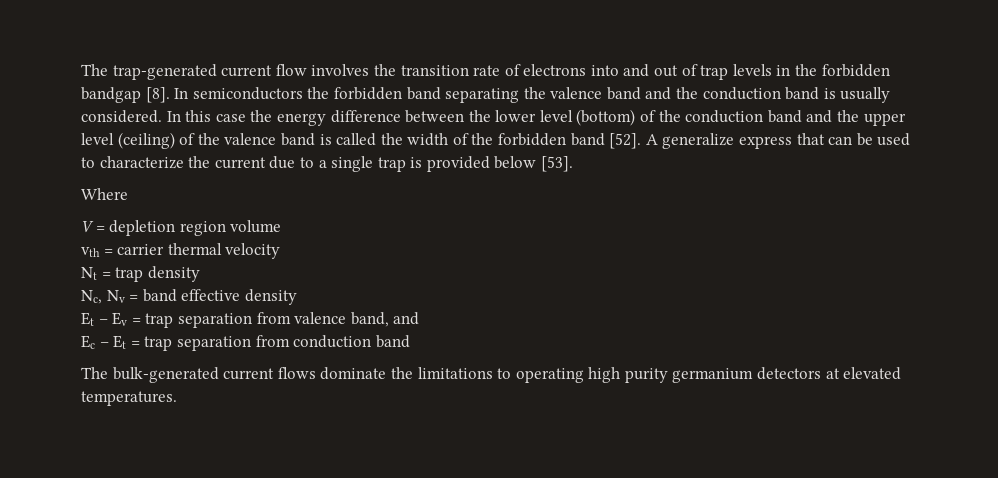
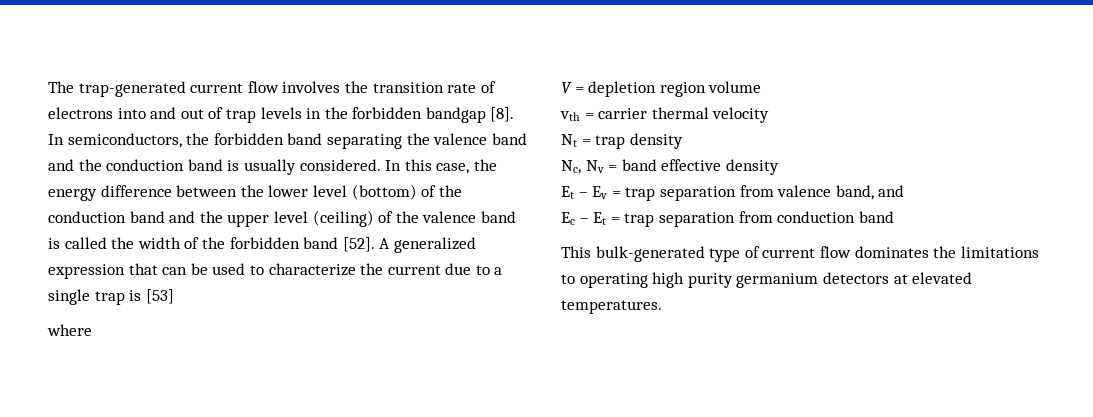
- In semiconductors the forbidden band separating the valence band and the conduction band is usually considered.
+ In semiconductors, the forbidden band separating the valence band and the conduction band is usually considered.
- In this case the energy difference between the lower level (bottom) of the conduction band and the upper level (ceiling) of the valence band is called the width of the forbidden band [52].
+ In this case, the energy difference between the lower level (bottom) of the conduction band and the upper level (ceiling) of the valence band is called the width of the forbidden band [52].
- A generalize express that can be used to characterize the current due to a single trap is provided below [53].
- Where
+ A generalized expression that can be used to characterize the current due to a single trap is [53]
+ where
- The bulk-generated current flows dominate the limitations to operating high purity germanium detectors at elevated temperatures.
+ This bulk-generated type of current flow dominates the limitations to operating high purity germanium detectors at elevated temperatures.

